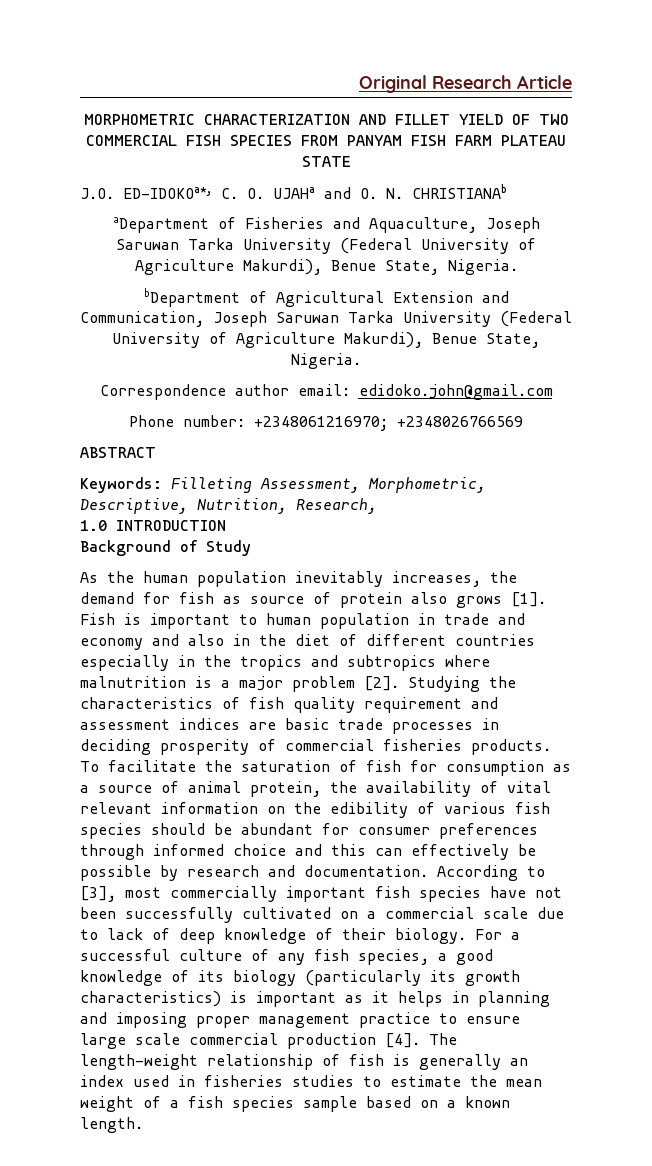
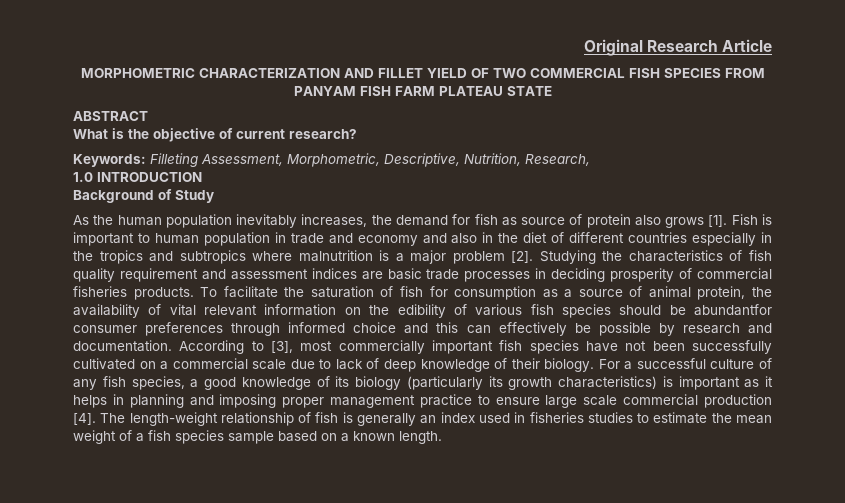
- J.O. ED-IDOKOa*, C. O. UJAHa and O. N. CHRISTIANAb
- aDepartment of Fisheries and Aquaculture, Joseph Saruwan Tarka University (Federal University of Agriculture Makurdi), Benue State, Nigeria.
- bDepartment of Agricultural Extension and Communication, Joseph Saruwan Tarka University (Federal University of Agriculture Makurdi), Benue State, Nigeria.
- Correspondence author email: edidoko.john@gmail.com
- Phone number: +2348061216970; +2348026766569
  ABSTRACT
+ What is the objective of current research?
- To facilitate the saturation of fish for consumption as a source of animal protein, the availability of vital relevant information on the edibility of various fish species should be abundant for consumer preferences through informed choice and this can effectively be possible by research and documentation.
+ To facilitate the saturation of fish for consumption as a source of animal protein, the availability of vital relevant information on the edibility of various fish species should be abundantfor consumer preferences through informed choice and this can effectively be possible by research and documentation.

